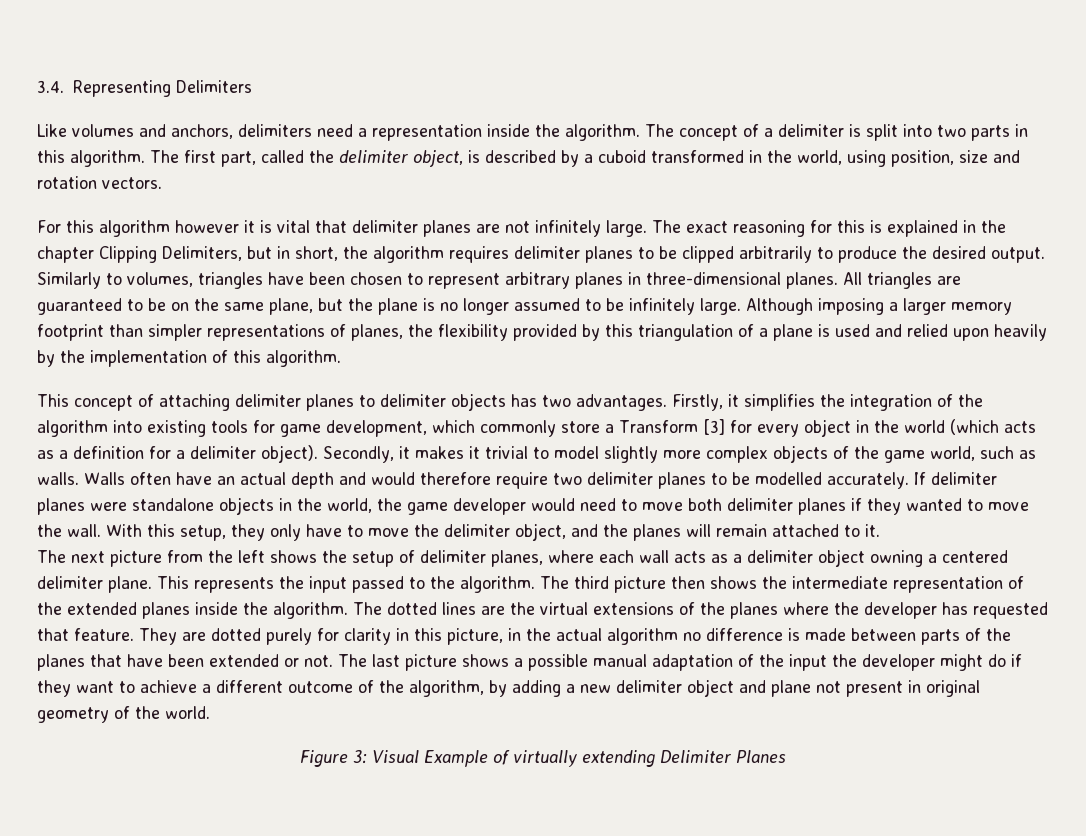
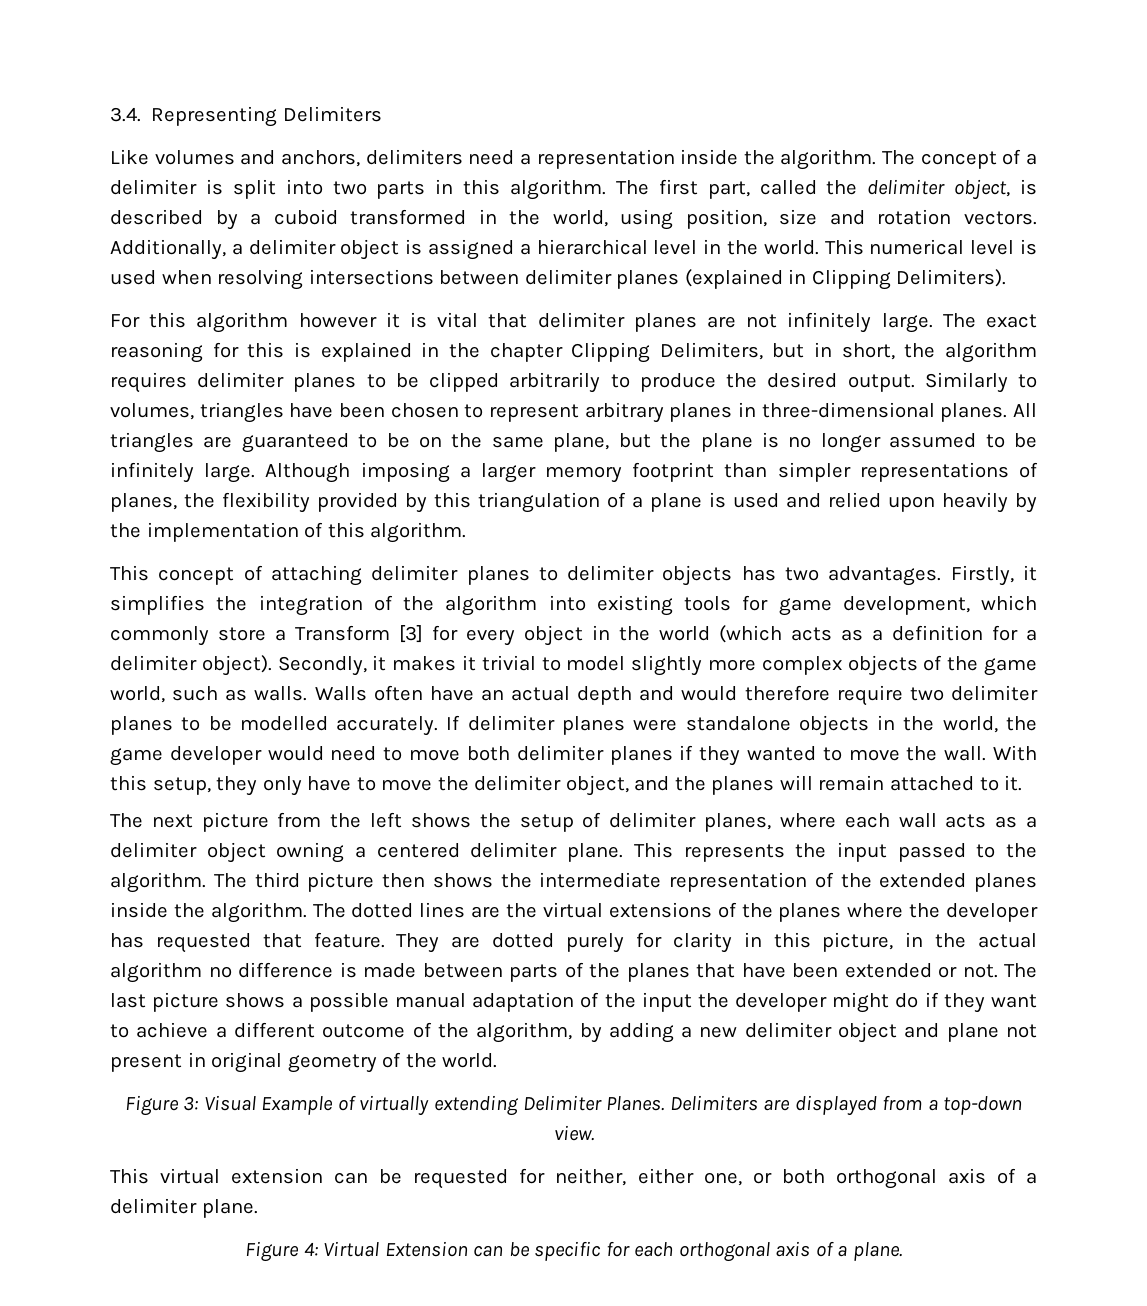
+ Additionally, a delimiter object is assigned a hierarchical level in the world. This numerical level is used when resolving intersections between delimiter planes (explained in Clipping Delimiters).
- Figure 3: Visual Example of virtually extending Delimiter Planes
+ Figure 3: Visual Example of virtually extending Delimiter Planes. Delimiters are displayed from a top-down view.
+ This virtual extension can be requested for neither, either one, or both orthogonal axis of a delimiter plane.
+ Figure 4: Virtual Extension can be specific for each orthogonal axis of a plane.

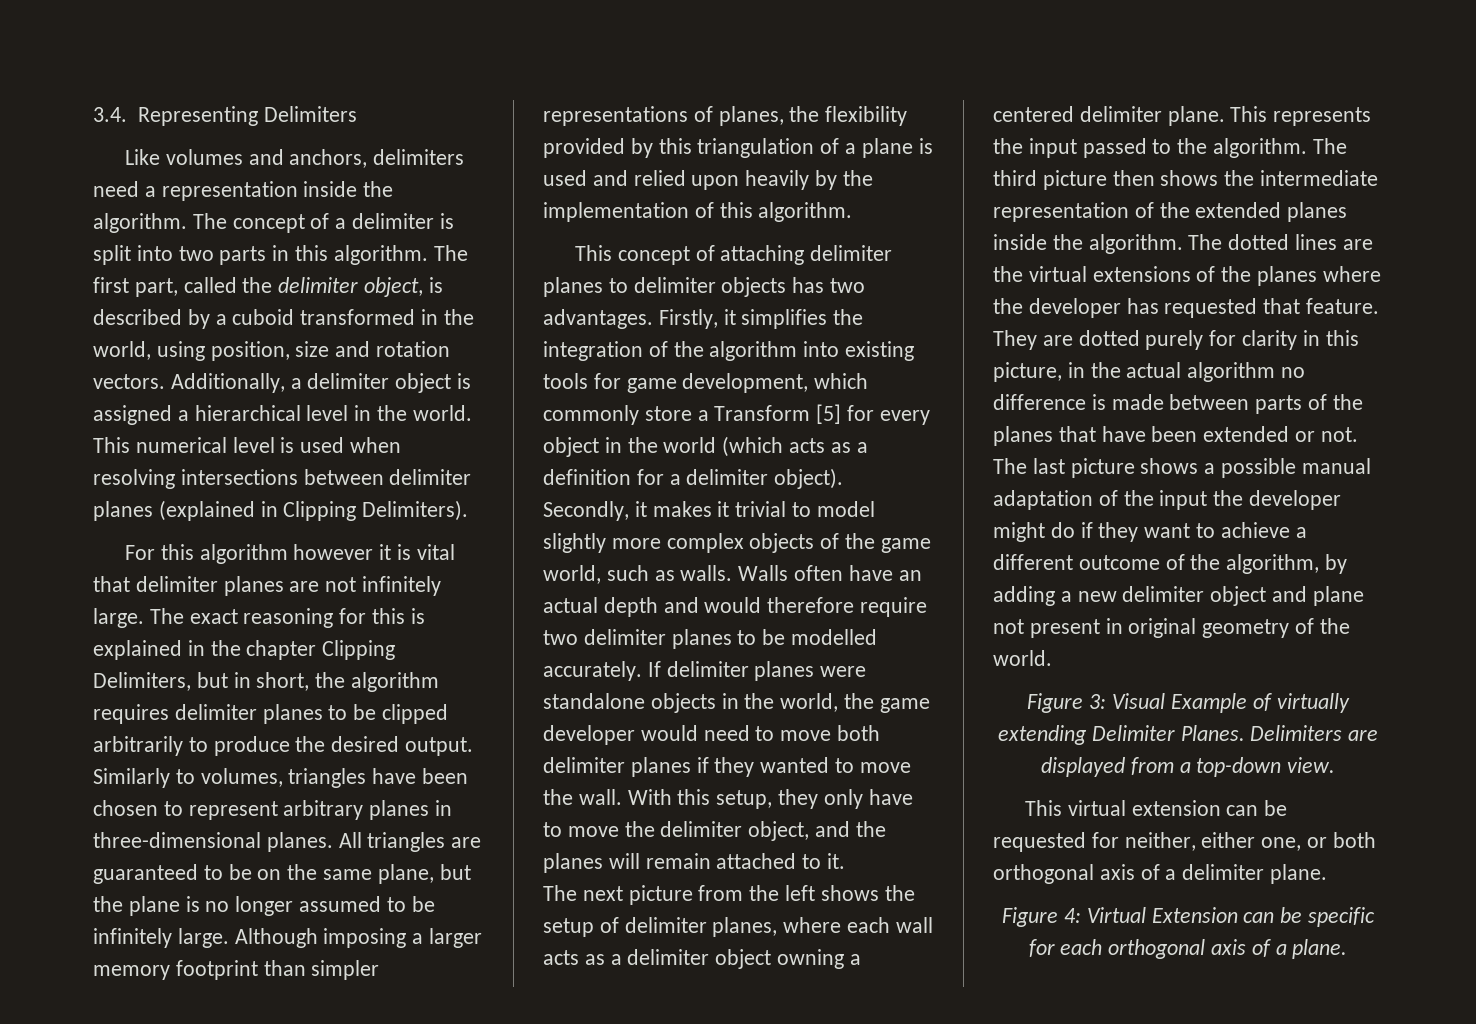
- Firstly, it simplifies the integration of the algorithm into existing tools for game development, which commonly store a Transform [3] for every object in the world (which acts as a definition for a delimiter object).
+ Firstly, it simplifies the integration of the algorithm into existing tools for game development, which commonly store a Transform [5] for every object in the world (which acts as a definition for a delimiter object).

